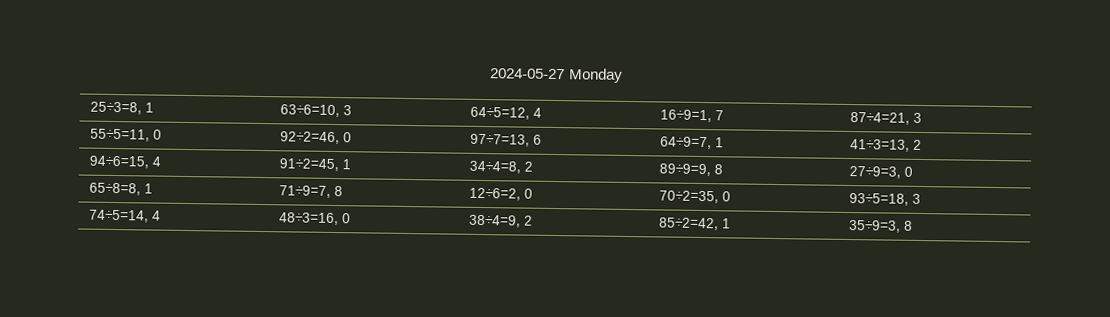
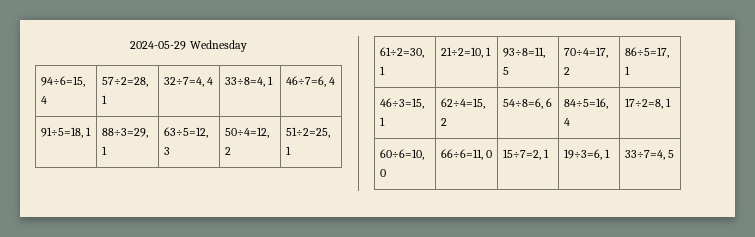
- 2024-05-27 Monday
- 25÷3=8, 1 | 63÷6=10, 3 | 64÷5=12, 4 | 16÷9=1, 7 | 87÷4=21, 3
- 55÷5=11, 0 | 92÷2=46, 0 | 97÷7=13, 6 | 64÷9=7, 1 | 41÷3=13, 2
+ 2024-05-29 Wednesday
- 94÷6=15, 4 | 91÷2=45, 1 | 34÷4=8, 2 | 89÷9=9, 8 | 27÷9=3, 0
- 65÷8=8, 1 | 71÷9=7, 8 | 12÷6=2, 0 | 70÷2=35, 0 | 93÷5=18, 3
- 74÷5=14, 4 | 48÷3=16, 0 | 38÷4=9, 2 | 85÷2=42, 1 | 35÷9=3, 8
+ 94÷6=15, 4 | 57÷2=28, 1 | 32÷7=4, 4 | 33÷8=4, 1 | 46÷7=6, 4
+ 91÷5=18, 1 | 88÷3=29, 1 | 63÷5=12, 3 | 50÷4=12, 2 | 51÷2=25, 1
+ 61÷2=30, 1 | 21÷2=10, 1 | 93÷8=11, 5 | 70÷4=17, 2 | 86÷5=17, 1
+ 46÷3=15, 1 | 62÷4=15, 2 | 54÷8=6, 6 | 84÷5=16, 4 | 17÷2=8, 1
+ 60÷6=10, 0 | 66÷6=11, 0 | 15÷7=2, 1 | 19÷3=6, 1 | 33÷7=4, 5

